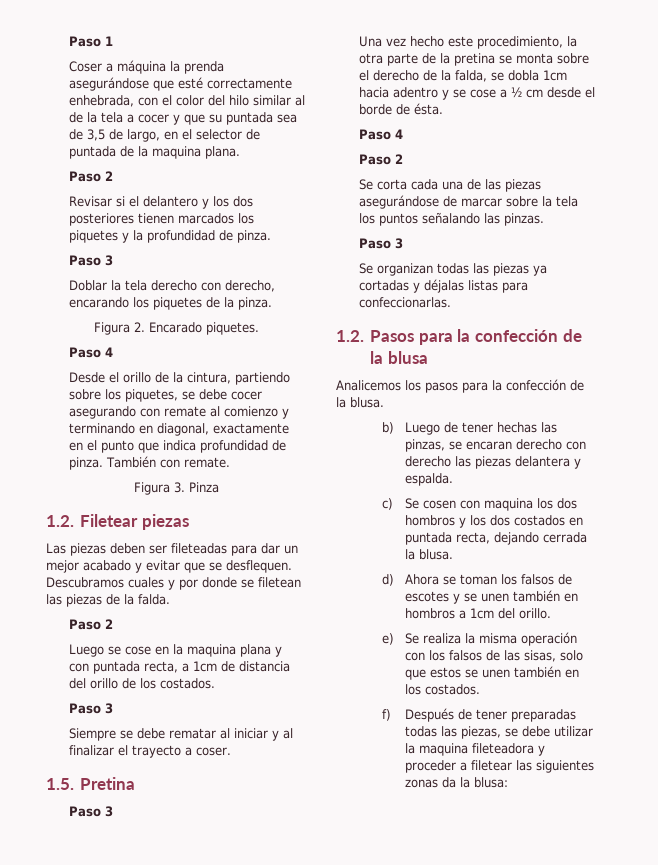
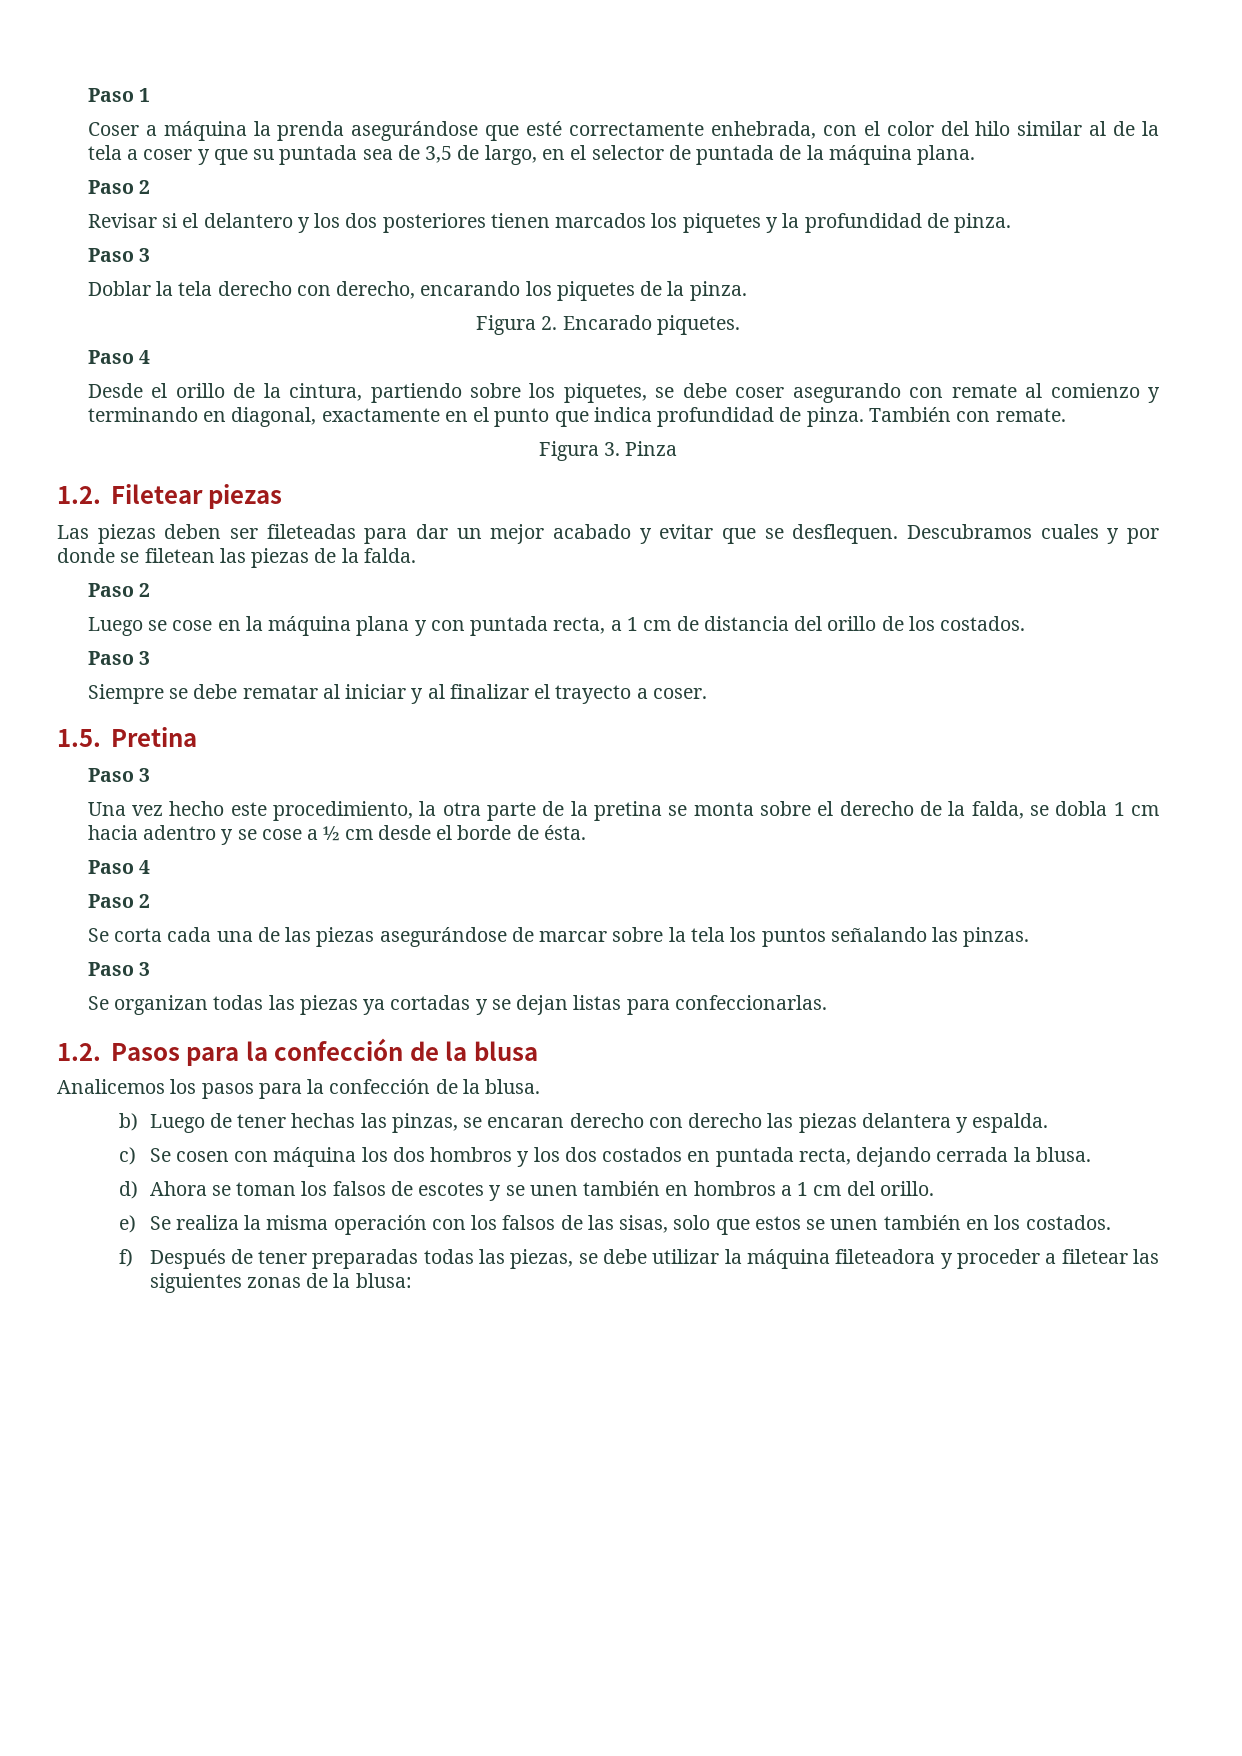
- Coser a máquina la prenda asegurándose que esté correctamente enhebrada, con el color del hilo similar al de la tela a cocer y que su puntada sea de 3,5 de largo, en el selector de puntada de la maquina plana.
+ Coser a máquina la prenda asegurándose que esté correctamente enhebrada, con el color del hilo similar al de la tela a coser y que su puntada sea de 3,5 de largo, en el selector de puntada de la máquina plana.
- Desde el orillo de la cintura, partiendo sobre los piquetes, se debe cocer asegurando con remate al comienzo y terminando en diagonal, exactamente en el punto que indica profundidad de pinza.
+ Desde el orillo de la cintura, partiendo sobre los piquetes, se debe coser asegurando con remate al comienzo y terminando en diagonal, exactamente en el punto que indica profundidad de pinza.
- Luego se cose en la maquina plana y con puntada recta, a 1cm de distancia del orillo de los costados.
+ Luego se cose en la máquina plana y con puntada recta, a 1 cm de distancia del orillo de los costados.
- Una vez hecho este procedimiento, la otra parte de la pretina se monta sobre el derecho de la falda, se dobla 1cm hacia adentro y se cose a ½ cm desde el borde de ésta.
+ Una vez hecho este procedimiento, la otra parte de la pretina se monta sobre el derecho de la falda, se dobla 1 cm hacia adentro y se cose a ½ cm desde el borde de ésta.
- Se organizan todas las piezas ya cortadas y déjalas listas para confeccionarlas.
+ Se organizan todas las piezas ya cortadas y se dejan listas para confeccionarlas.
- c) Se cosen con maquina los dos hombros y los dos costados en puntada recta, dejando cerrada la blusa.
+ c) Se cosen con máquina los dos hombros y los dos costados en puntada recta, dejando cerrada la blusa.
- d) Ahora se toman los falsos de escotes y se unen también en hombros a 1cm del orillo.
+ d) Ahora se toman los falsos de escotes y se unen también en hombros a 1 cm del orillo.
- f) Después de tener preparadas todas las piezas, se debe utilizar la maquina fileteadora y proceder a filetear las siguientes zonas da la blusa:
+ f) Después de tener preparadas todas las piezas, se debe utilizar la máquina fileteadora y proceder a filetear las siguientes zonas de la blusa:

